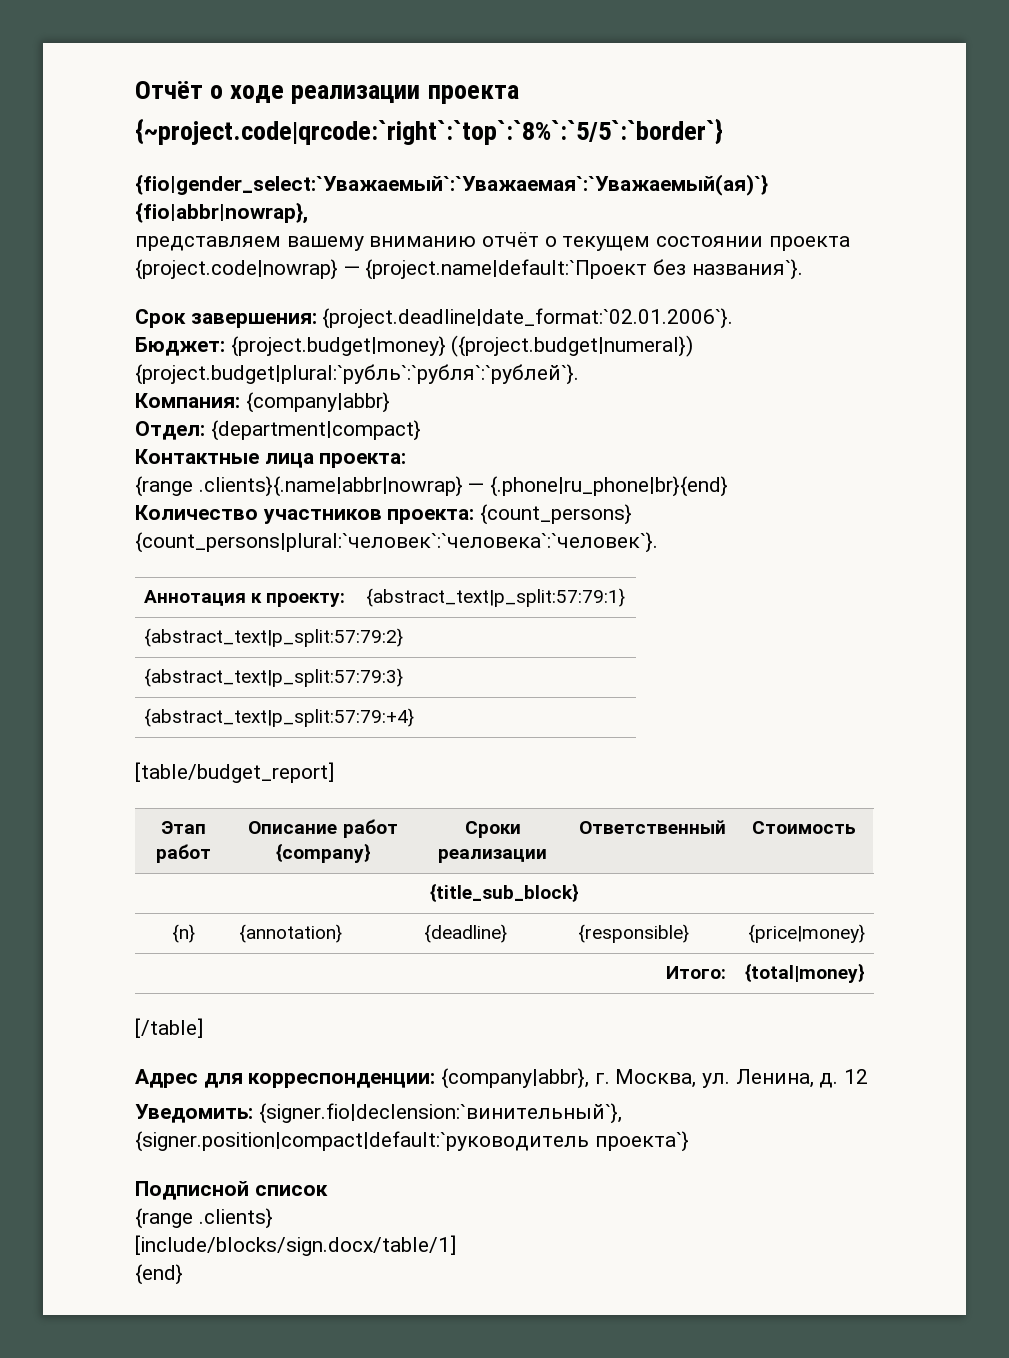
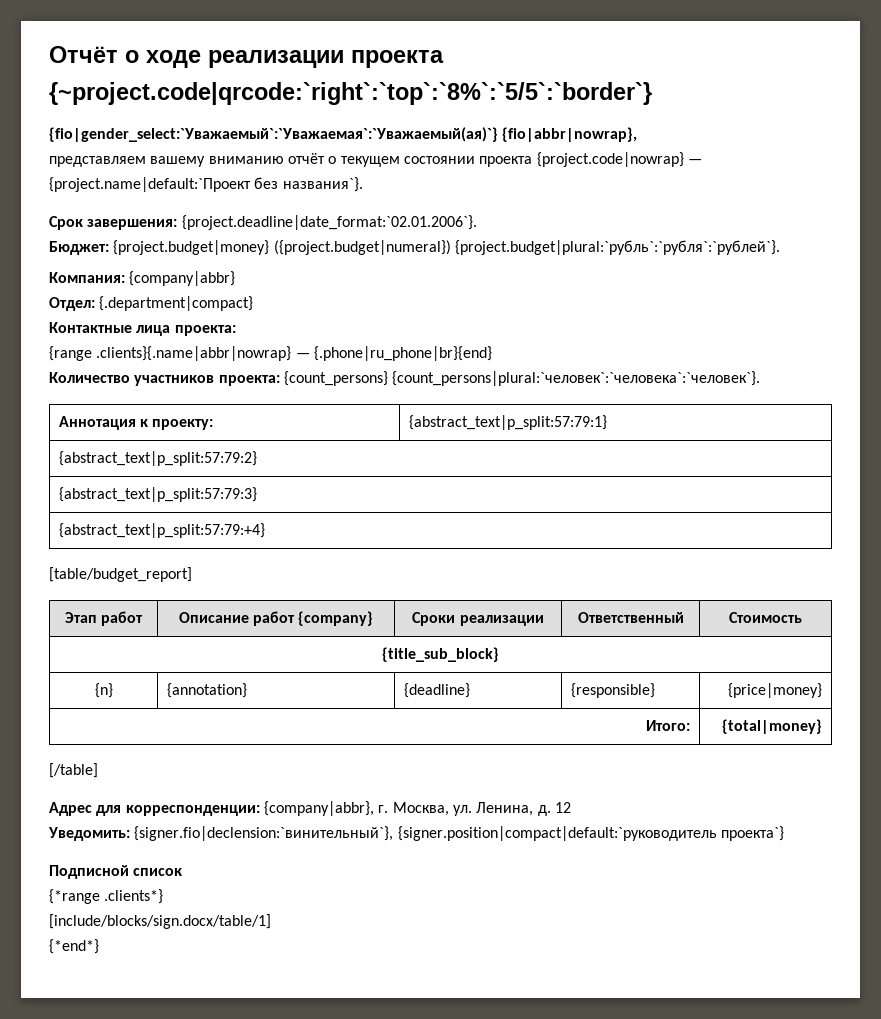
- Отдел: {department|compact}
+ Отдел: {.department|compact}
- {range .clients}
+ {*range .clients*}
- {end}
+ {*end*}

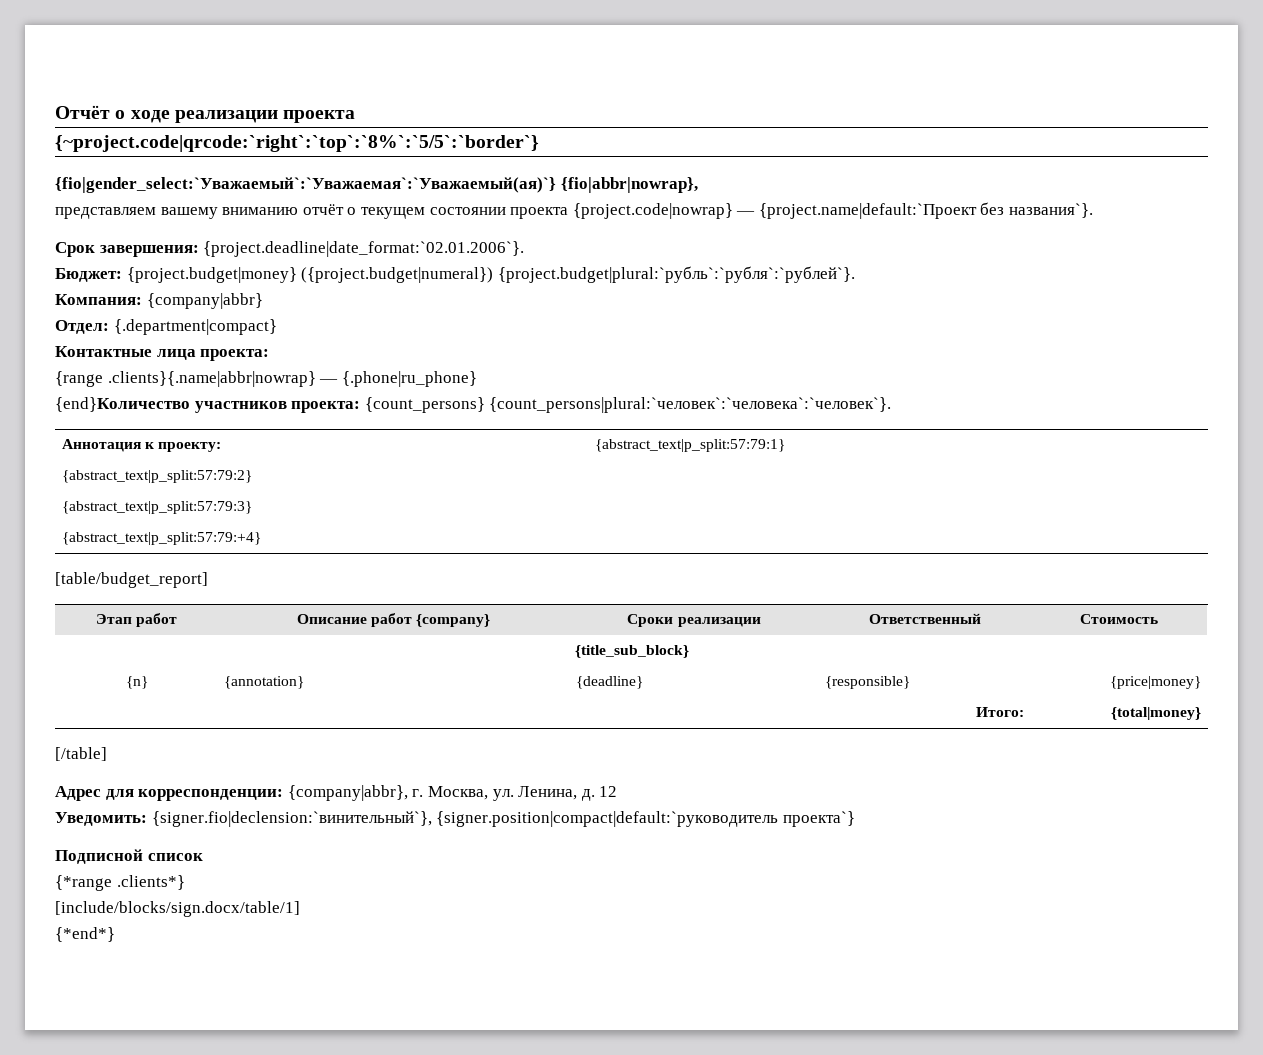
- {range .clients}{.name|abbr|nowrap} — {.phone|ru_phone|br}{end}
- Количество участников проекта: {count_persons} {count_persons|plural:`человек`:`человека`:`человек`}.
+ {range .clients}{.name|abbr|nowrap} — {.phone|ru_phone}
+ {end}Количество участников проекта: {count_persons} {count_persons|plural:`человек`:`человека`:`человек`}.

